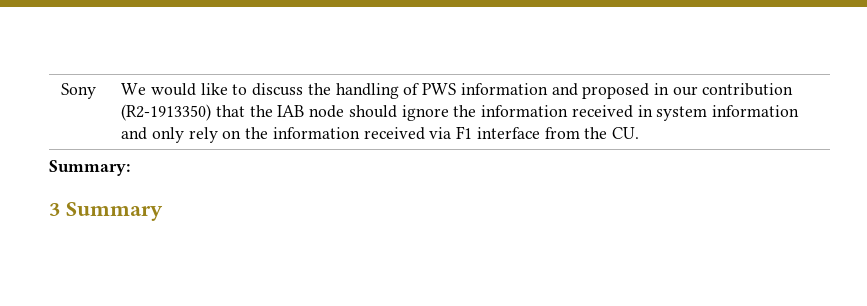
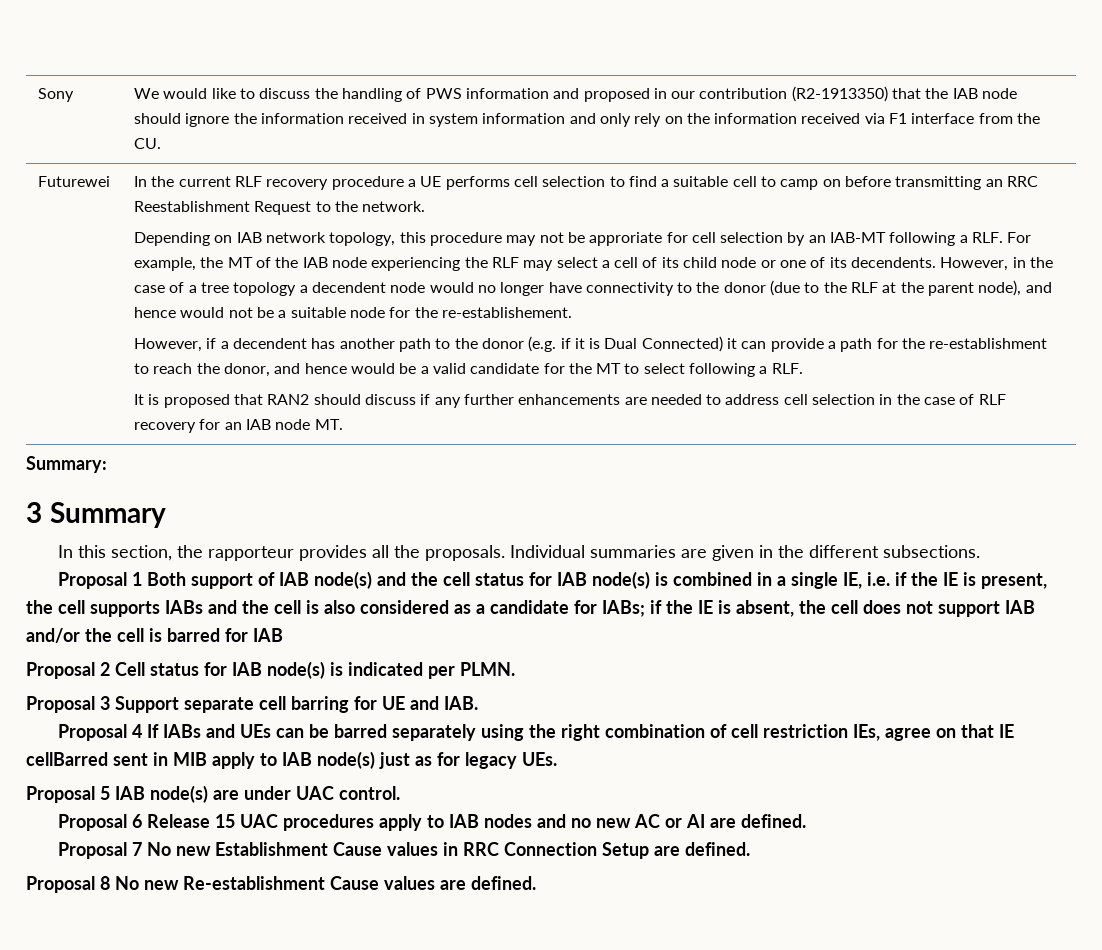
+ Futurewei | In the current RLF recovery procedure a UE performs cell selection to find a suitable cell to camp on before transmitting an RRC Reestablishment Request to the network.
+ Depending on IAB network topology, this procedure may not be approriate for cell selection by an IAB-MT following a RLF. For example, the MT of the IAB node experiencing the RLF may select a cell of its child node or one of its decendents. However, in the case of a tree topology a decendent node would no longer have connectivity to the donor (due to the RLF at the parent node), and hence would not be a suitable node for the re-establishement.
+ However, if a decendent has another path to the donor (e.g. if it is Dual Connected) it can provide a path for the re-establishment to reach the donor, and hence would be a valid candidate for the MT to select following a RLF.
+ It is proposed that RAN2 should discuss if any further enhancements are needed to address cell selection in the case of RLF recovery for an IAB node MT.
  Summary:
  3 Summary
+ In this section, the rapporteur provides all the proposals. Individual summaries are given in the different subsections.
+ Proposal 1 Both support of IAB node(s) and the cell status for IAB node(s) is combined in a single IE, i.e. if the IE is present, the cell supports IABs and the cell is also considered as a candidate for IABs; if the IE is absent, the cell does not support IAB and/or the cell is barred for IAB
+ Proposal 2 Cell status for IAB node(s) is indicated per PLMN.
+ Proposal 3 Support separate cell barring for UE and IAB.
+ Proposal 4 If IABs and UEs can be barred separately using the right combination of cell restriction IEs, agree on that IE cellBarred sent in MIB apply to IAB node(s) just as for legacy UEs.
+ Proposal 5 IAB node(s) are under UAC control.
+ Proposal 6 Release 15 UAC procedures apply to IAB nodes and no new AC or AI are defined.
+ Proposal 7 No new Establishment Cause values in RRC Connection Setup are defined.
+ Proposal 8 No new Re-establishment Cause values are defined.

